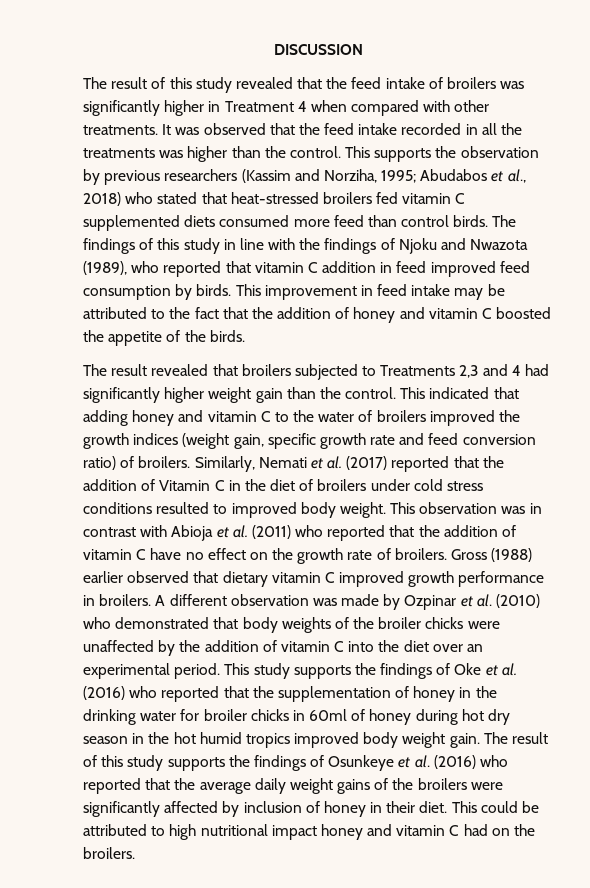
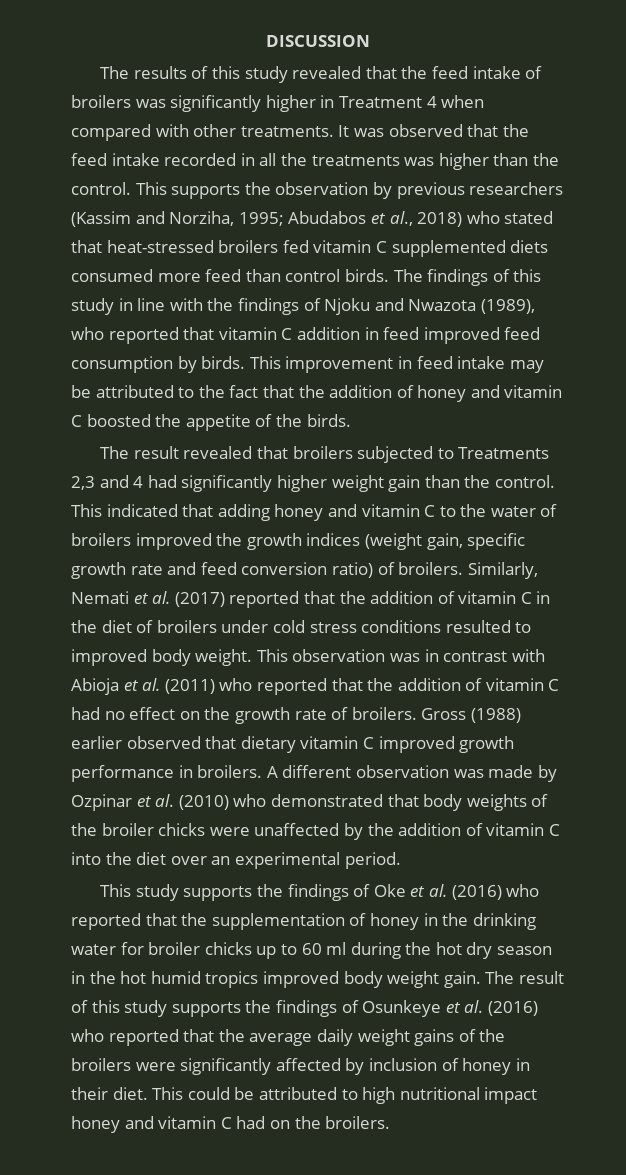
- The result of this study revealed that the feed intake of broilers was significantly higher in Treatment 4 when compared with other treatments.
+ The results of this study revealed that the feed intake of broilers was significantly higher in Treatment 4 when compared with other treatments.
- Similarly, Nemati et al. (2017) reported that the addition of Vitamin C in the diet of broilers under cold stress conditions resulted to improved body weight.
+ Similarly, Nemati et al. (2017) reported that the addition of vitamin C in the diet of broilers under cold stress conditions resulted to improved body weight.
- This observation was in contrast with Abioja et al. (2011) who reported that the addition of vitamin C have no effect on the growth rate of broilers.
+ This observation was in contrast with Abioja et al. (2011) who reported that the addition of vitamin C had no effect on the growth rate of broilers.
- A different observation was made by Ozpinar et al. (2010) who demonstrated that body weights of the broiler chicks were unaffected by the addition of vitamin C into the diet over an experimental period. This study supports the findings of Oke et al. (2016) who reported that the supplementation of honey in the drinking water for broiler chicks in 60ml of honey during hot dry season in the hot humid tropics improved body weight gain.
+ A different observation was made by Ozpinar et al. (2010) who demonstrated that body weights of the broiler chicks were unaffected by the addition of vitamin C into the diet over an experimental period.
+ This study supports the findings of Oke et al. (2016) who reported that the supplementation of honey in the drinking water for broiler chicks up to 60 ml during the hot dry season in the hot humid tropics improved body weight gain.

